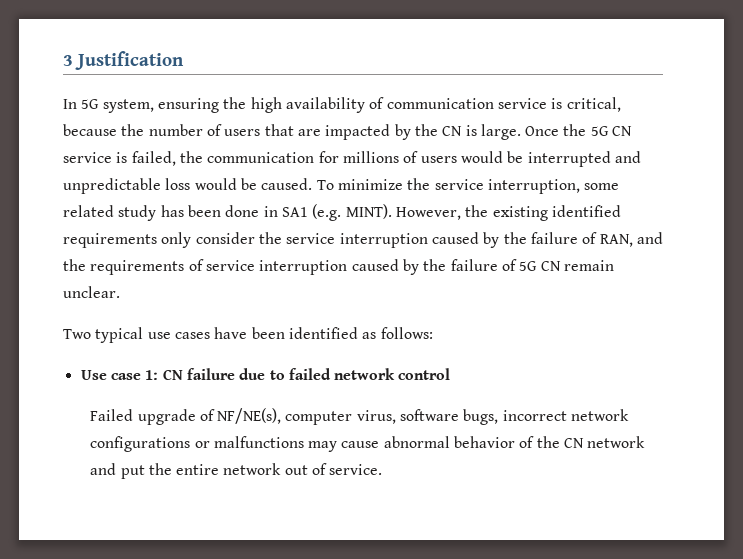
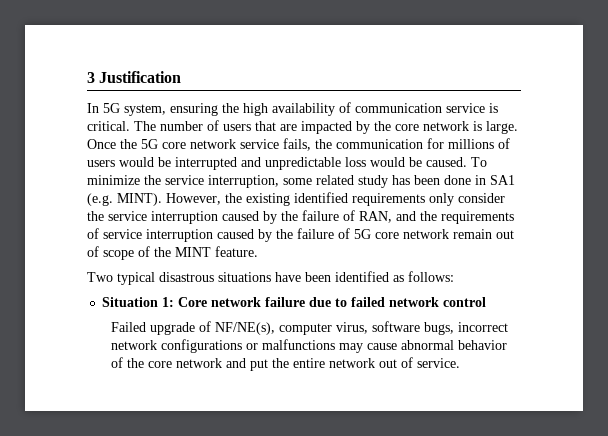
- In 5G system, ensuring the high availability of communication service is critical, because the number of users that are impacted by the CN is large.
+ In 5G system, ensuring the high availability of communication service is critical. The number of users that are impacted by the core network is large.
- Once the 5G CN service is failed, the communication for millions of users would be interrupted and unpredictable loss would be caused.
+ Once the 5G core network service fails, the communication for millions of users would be interrupted and unpredictable loss would be caused.
- However, the existing identified requirements only consider the service interruption caused by the failure of RAN, and the requirements of service interruption caused by the failure of 5G CN remain unclear.
+ However, the existing identified requirements only consider the service interruption caused by the failure of RAN, and the requirements of service interruption caused by the failure of 5G core network remain out of scope of the MINT feature.
- Two typical use cases have been identified as follows:
+ Two typical disastrous situations have been identified as follows:
- Use case 1: CN failure due to failed network control
+ Situation 1: Core network failure due to failed network control
- Failed upgrade of NF/NE(s), computer virus, software bugs, incorrect network configurations or malfunctions may cause abnormal behavior of the CN network and put the entire network out of service.
+ Failed upgrade of NF/NE(s), computer virus, software bugs, incorrect network configurations or malfunctions may cause abnormal behavior of the core network and put the entire network out of service.

